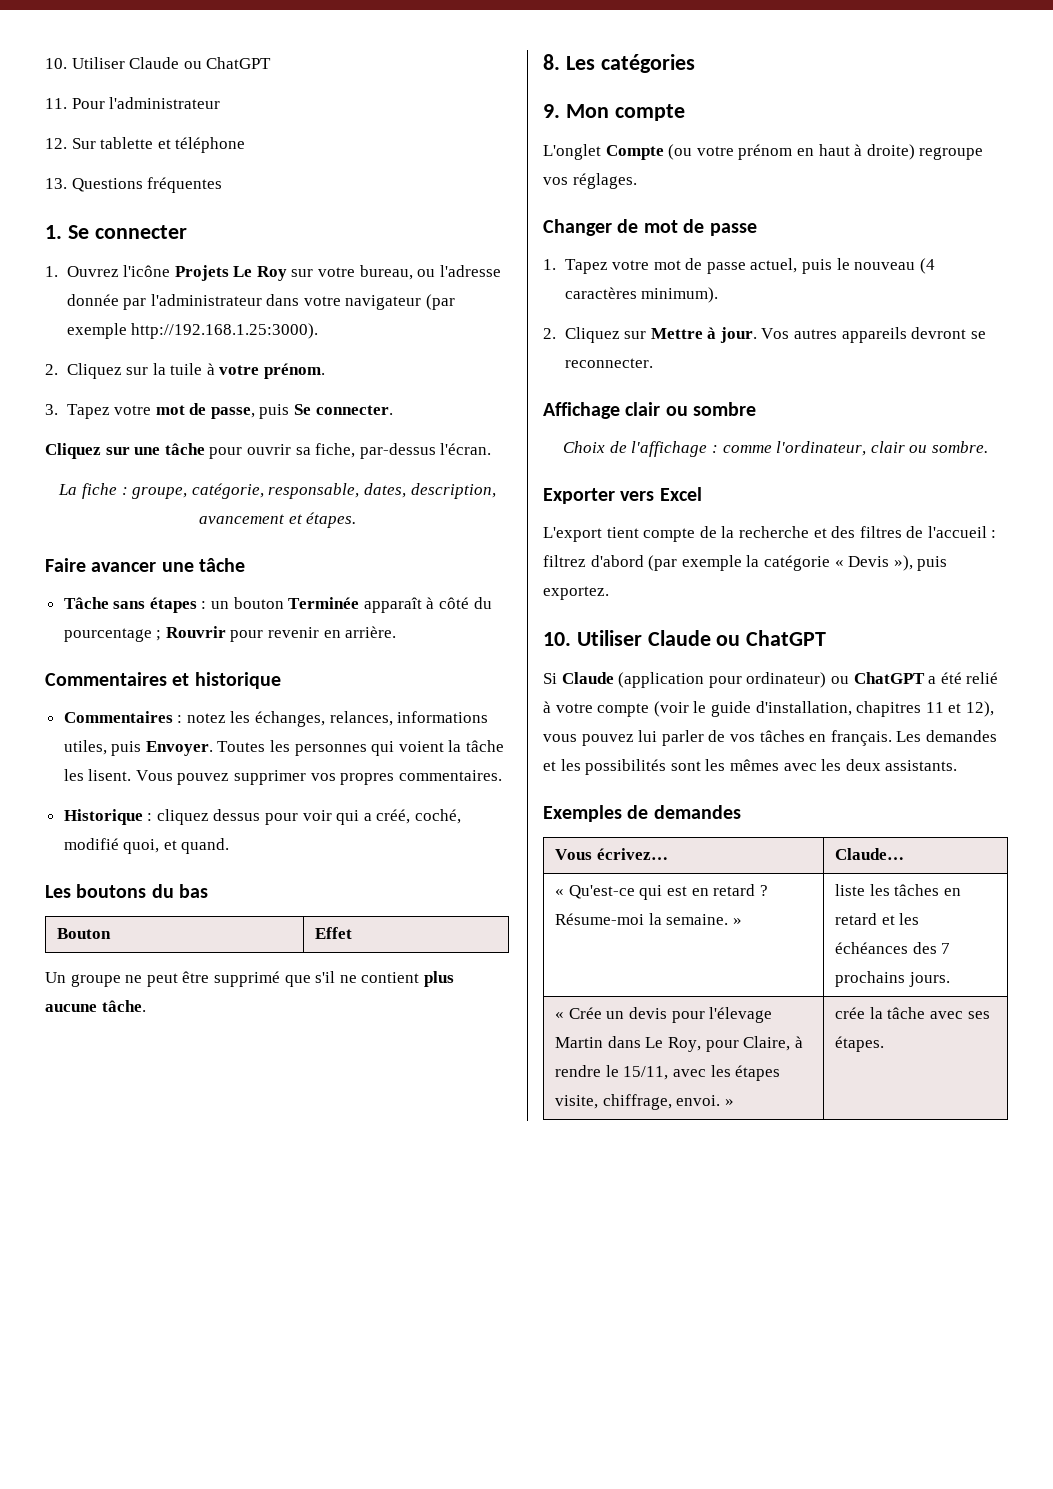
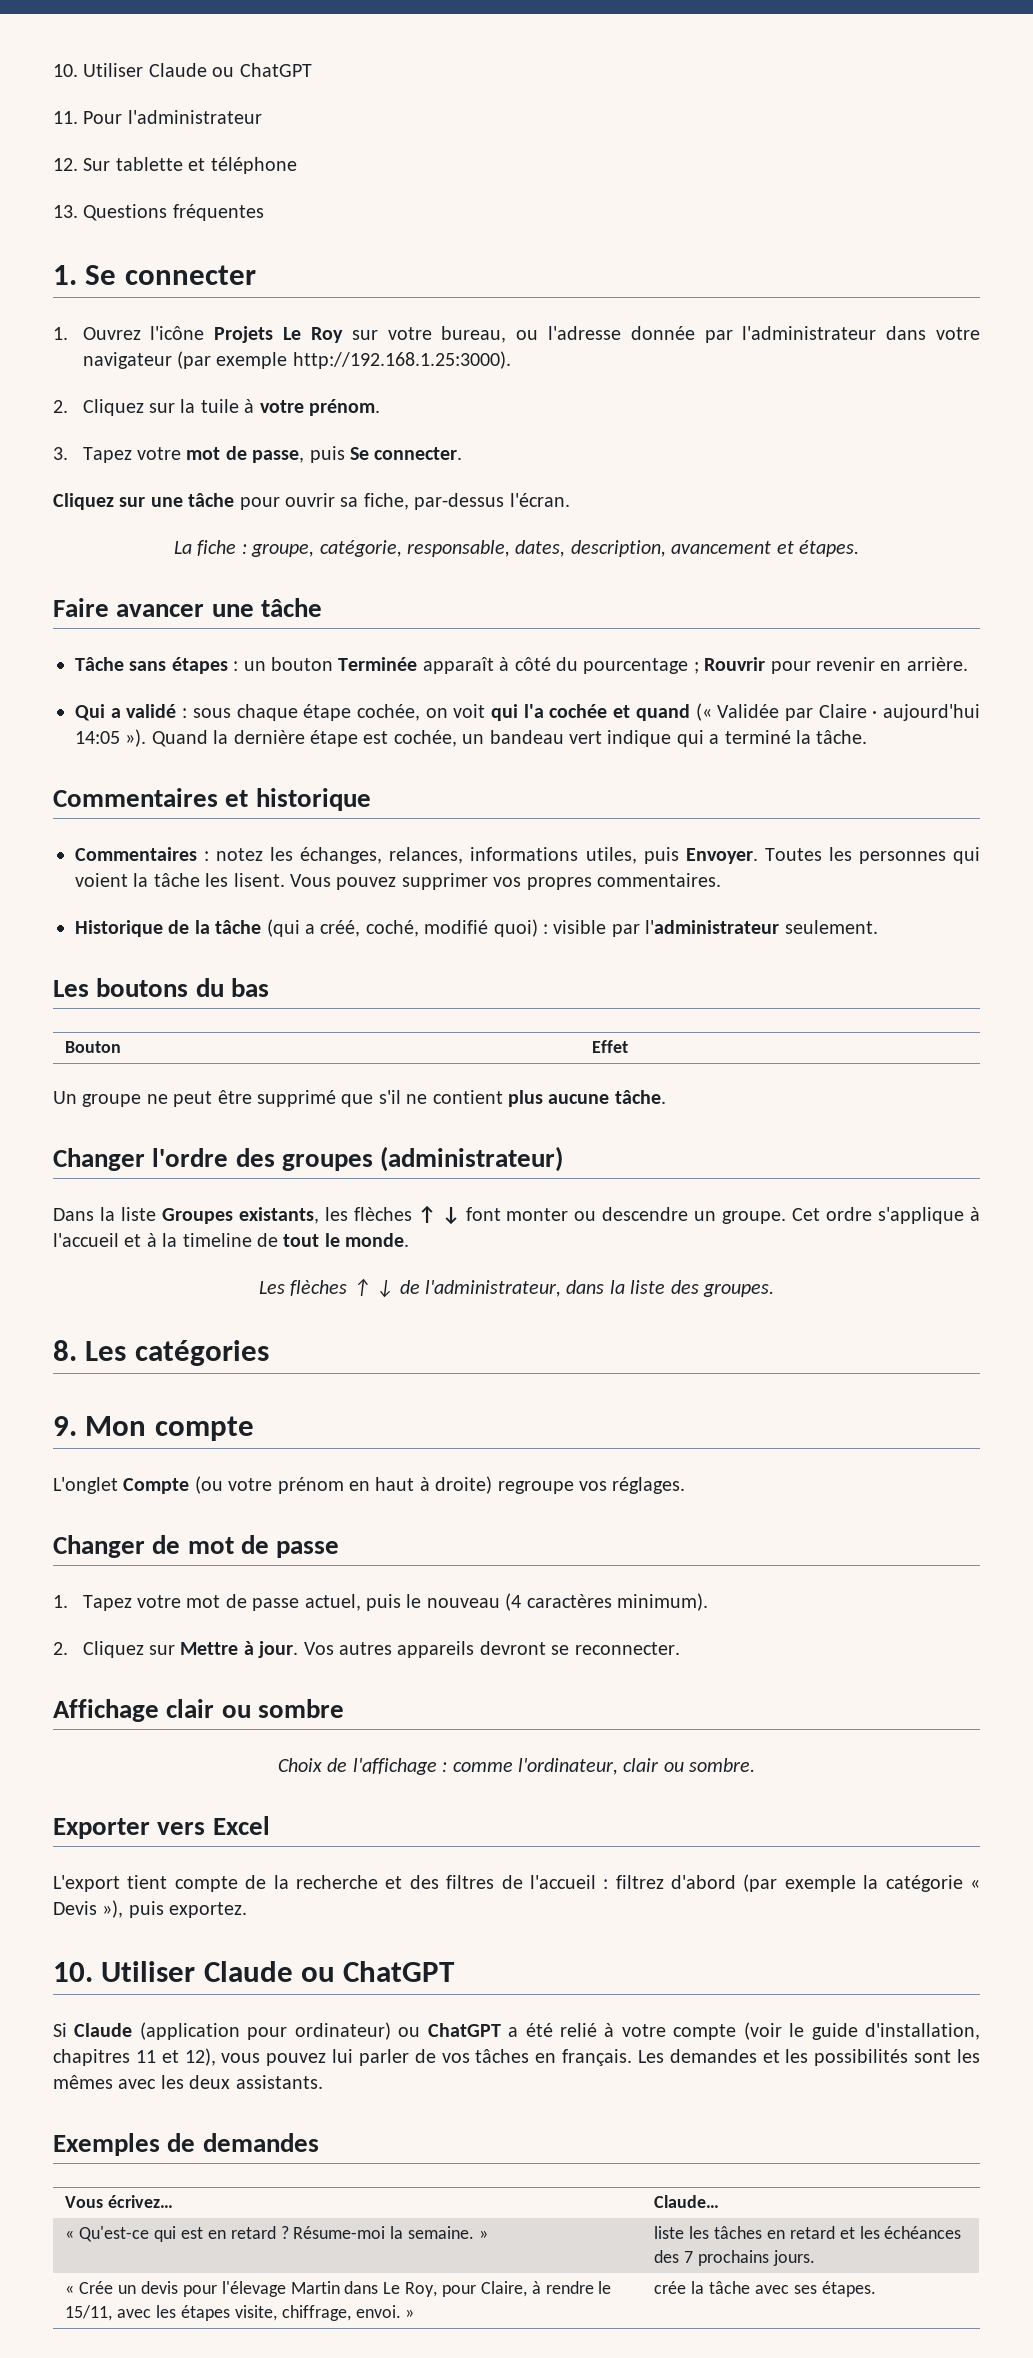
+ Qui a validé : sous chaque étape cochée, on voit qui l'a cochée et quand (« Validée par Claire · aujourd'hui 14:05 »). Quand la dernière étape est cochée, un bandeau vert indique qui a terminé la tâche.
- Historique : cliquez dessus pour voir qui a créé, coché, modifié quoi, et quand.
+ Historique de la tâche (qui a créé, coché, modifié quoi) : visible par l'administrateur seulement.
+ Changer l'ordre des groupes (administrateur)
+ Dans la liste Groupes existants, les flèches ↑ ↓ font monter ou descendre un groupe. Cet ordre s'applique à l'accueil et à la timeline de tout le monde.
+ Les flèches ↑ ↓ de l'administrateur, dans la liste des groupes.

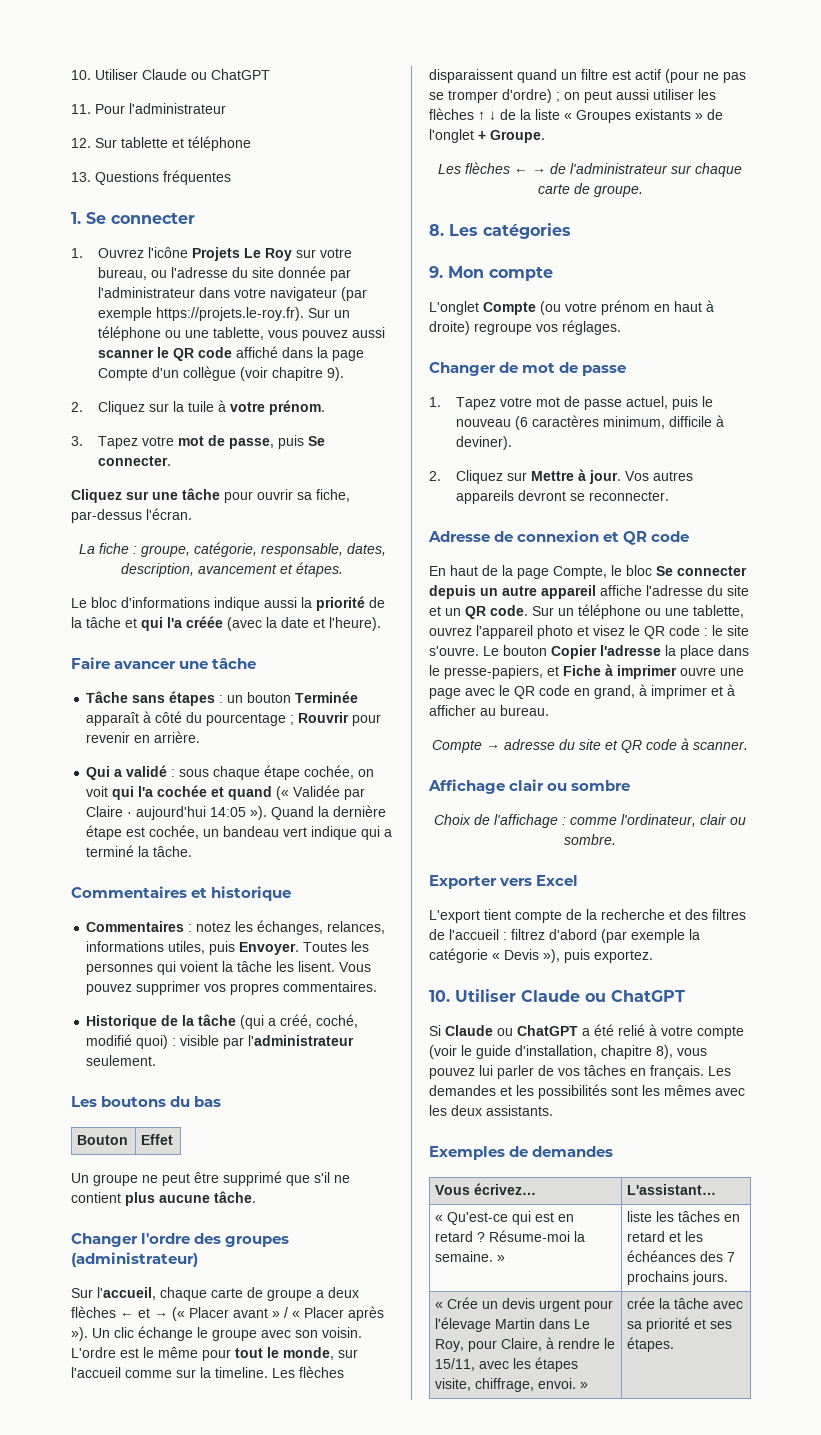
- 1. Ouvrez l'icône Projets Le Roy sur votre bureau, ou l'adresse donnée par l'administrateur dans votre navigateur (par exemple http://192.168.1.25:3000).
+ 1. Ouvrez l'icône Projets Le Roy sur votre bureau, ou l'adresse du site donnée par l'administrateur dans votre navigateur (par exemple https://projets.le-roy.fr). Sur un téléphone ou une tablette, vous pouvez aussi scanner le QR code affiché dans la page Compte d'un collègue (voir chapitre 9).
+ Le bloc d'informations indique aussi la priorité de la tâche et qui l'a créée (avec la date et l'heure).
- Dans la liste Groupes existants, les flèches ↑ ↓ font monter ou descendre un groupe. Cet ordre s'applique à l'accueil et à la timeline de tout le monde.
- Les flèches ↑ ↓ de l'administrateur, dans la liste des groupes.
+ Sur l'accueil, chaque carte de groupe a deux flèches ← et → (« Placer avant » / « Placer après »). Un clic échange le groupe avec son voisin. L'ordre est le même pour tout le monde, sur l'accueil comme sur la timeline. Les flèches disparaissent quand un filtre est actif (pour ne pas se tromper d'ordre) ; on peut aussi utiliser les flèches ↑ ↓ de la liste « Groupes existants » de l'onglet + Groupe.
+ Les flèches ← → de l'administrateur sur chaque carte de groupe.
- 1. Tapez votre mot de passe actuel, puis le nouveau (4 caractères minimum).
+ 1. Tapez votre mot de passe actuel, puis le nouveau (6 caractères minimum, difficile à deviner).
+ Adresse de connexion et QR code
+ En haut de la page Compte, le bloc Se connecter depuis un autre appareil affiche l'adresse du site et un QR code. Sur un téléphone ou une tablette, ouvrez l'appareil photo et visez le QR code : le site s'ouvre. Le bouton Copier l'adresse la place dans le presse-papiers, et Fiche à imprimer ouvre une page avec le QR code en grand, à imprimer et à afficher au bureau.
+ Compte → adresse du site et QR code à scanner.
- Si Claude (application pour ordinateur) ou ChatGPT a été relié à votre compte (voir le guide d'installation, chapitres 11 et 12), vous pouvez lui parler de vos tâches en français.
+ Si Claude ou ChatGPT a été relié à votre compte (voir le guide d'installation, chapitre 8), vous pouvez lui parler de vos tâches en français.
- Vous écrivez… | Claude…
+ Vous écrivez… | L'assistant…
- « Crée un devis pour l'élevage Martin dans Le Roy, pour Claire, à rendre le 15/11, avec les étapes visite, chiffrage, envoi. » | crée la tâche avec ses étapes.
+ « Crée un devis urgent pour l'élevage Martin dans Le Roy, pour Claire, à rendre le 15/11, avec les étapes visite, chiffrage, envoi. » | crée la tâche avec sa priorité et ses étapes.

